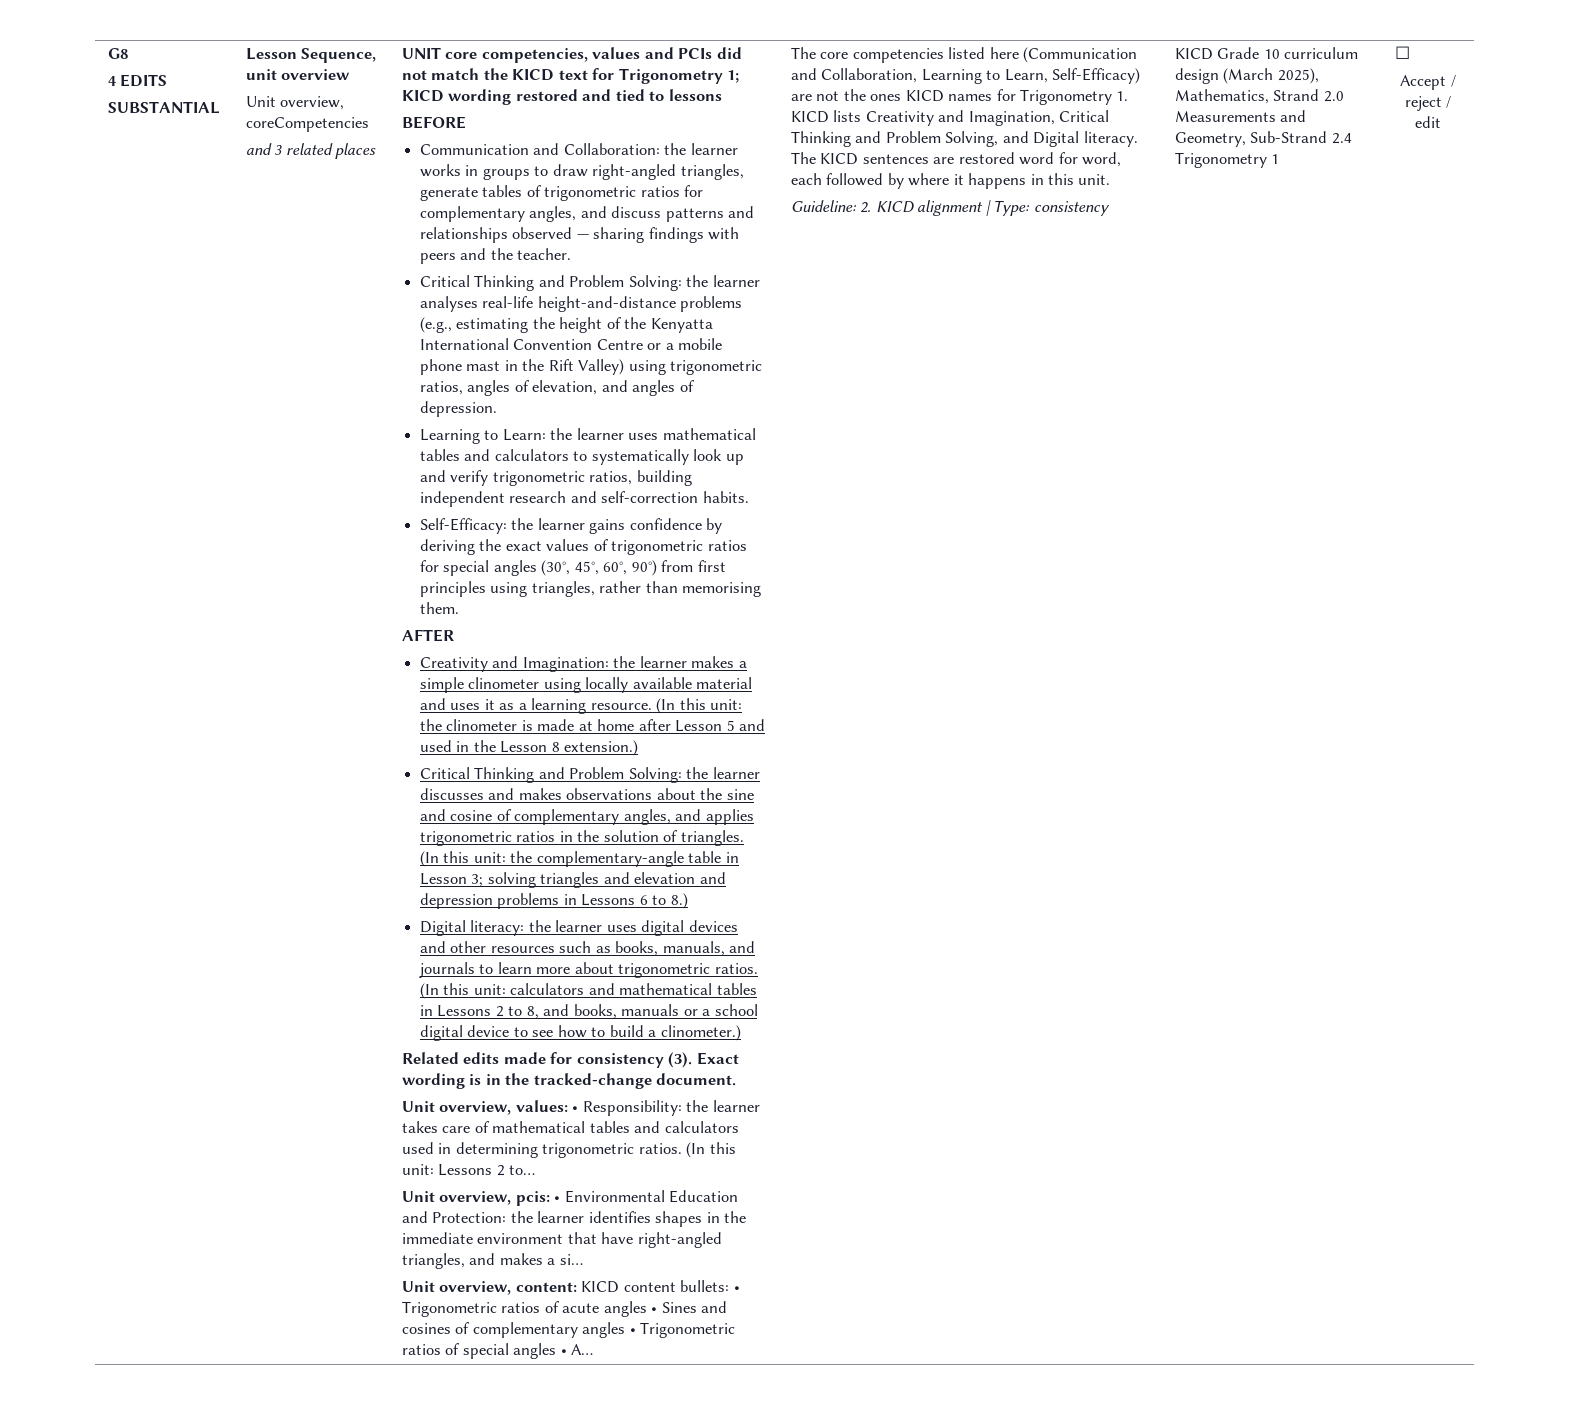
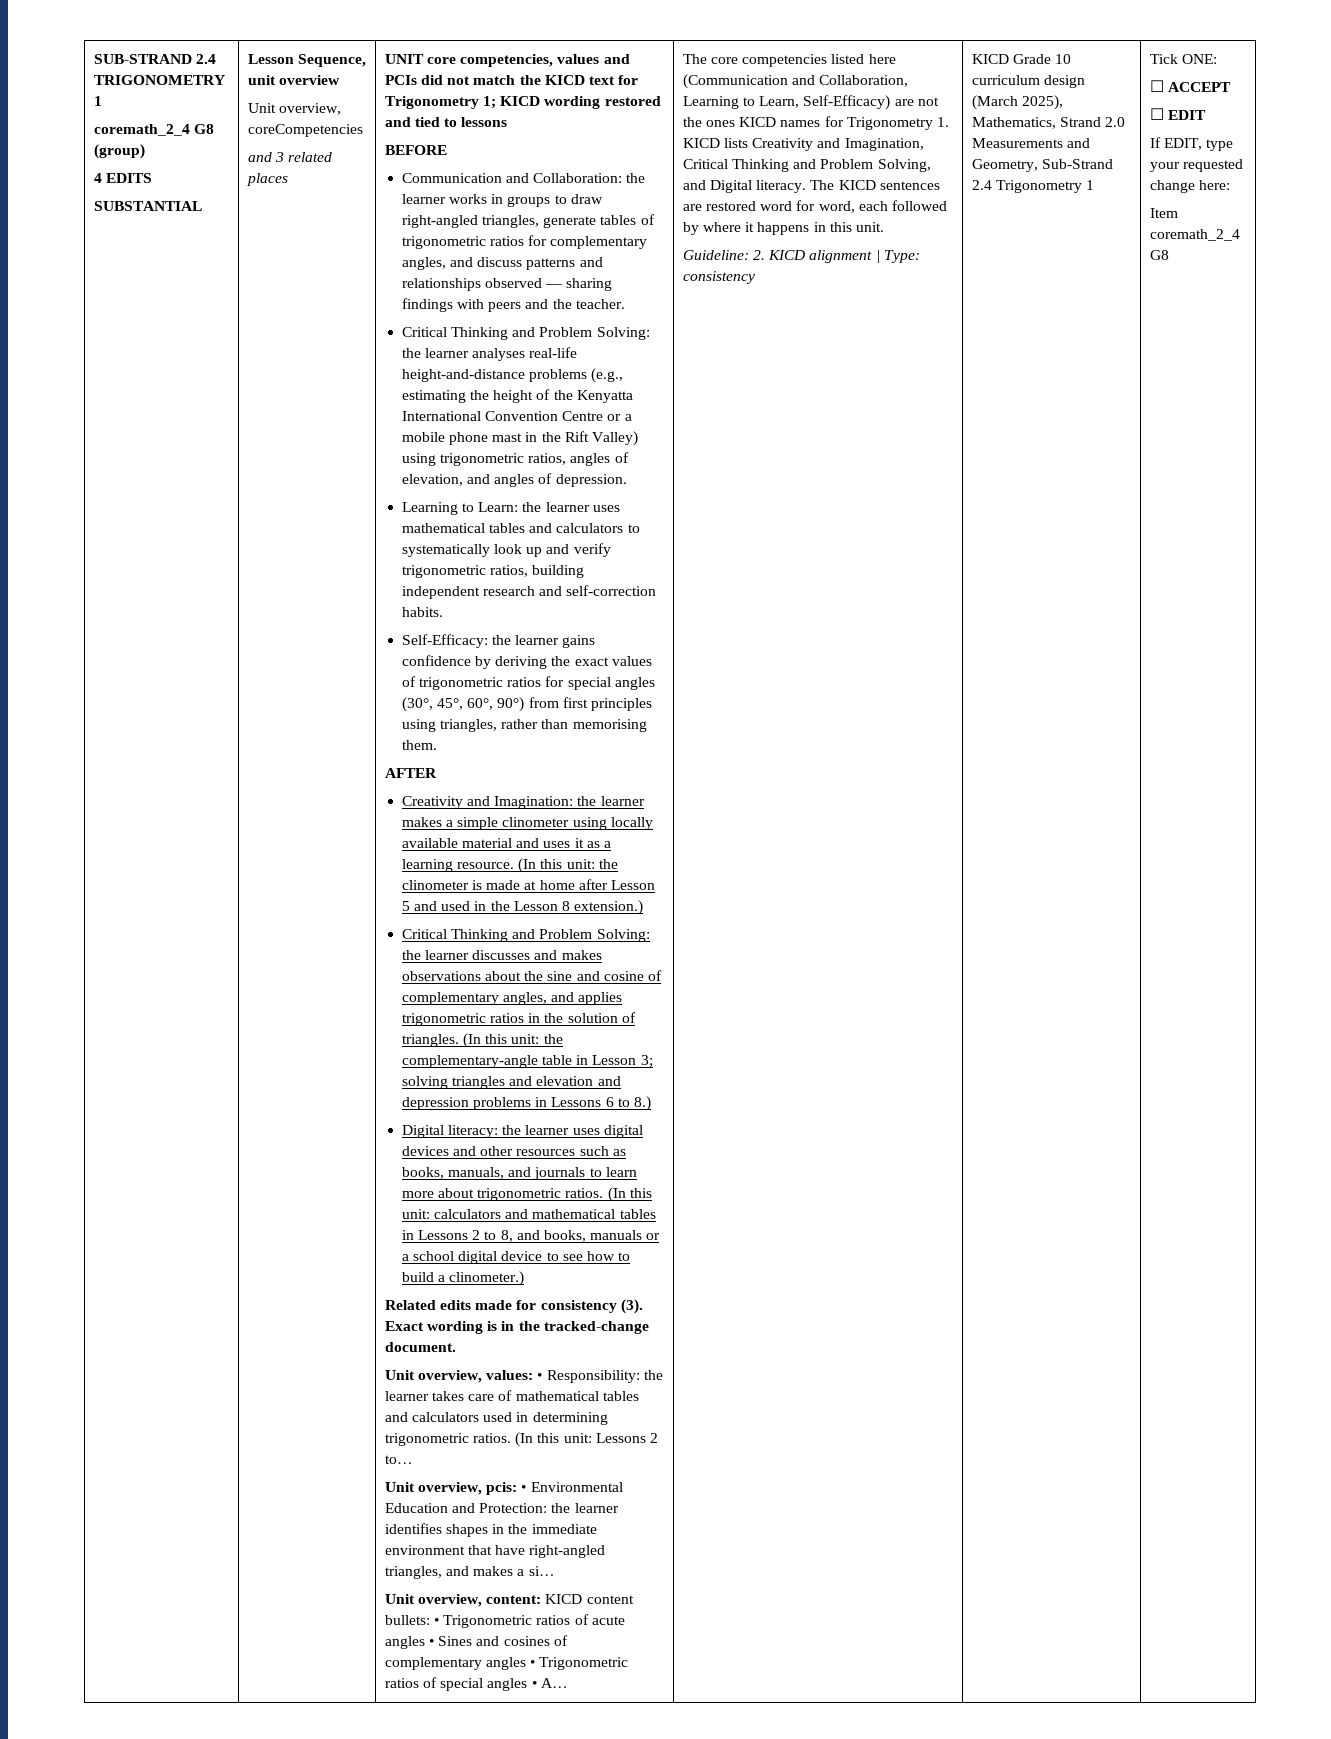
- G8
+ SUB-STRAND 2.4 TRIGONOMETRY 1
+ coremath_2_4 G8 (group)
- ☐
- Accept / reject / edit
+ Tick ONE:
+ ☐ ACCEPT
+ ☐ EDIT
+ If EDIT, type your requested change here:
+ Item coremath_2_4 G8

